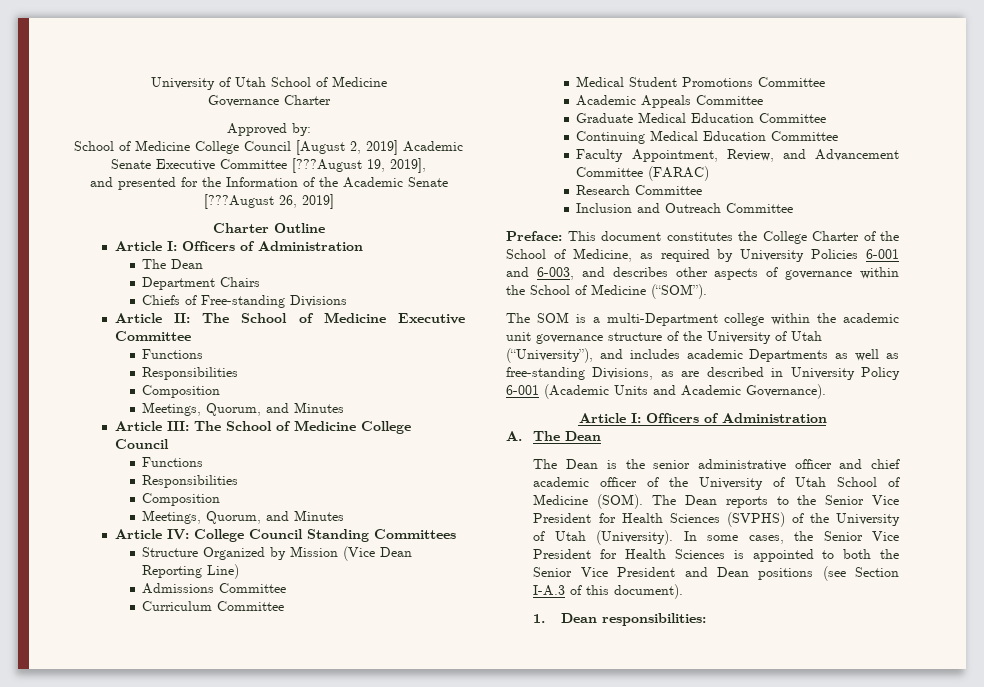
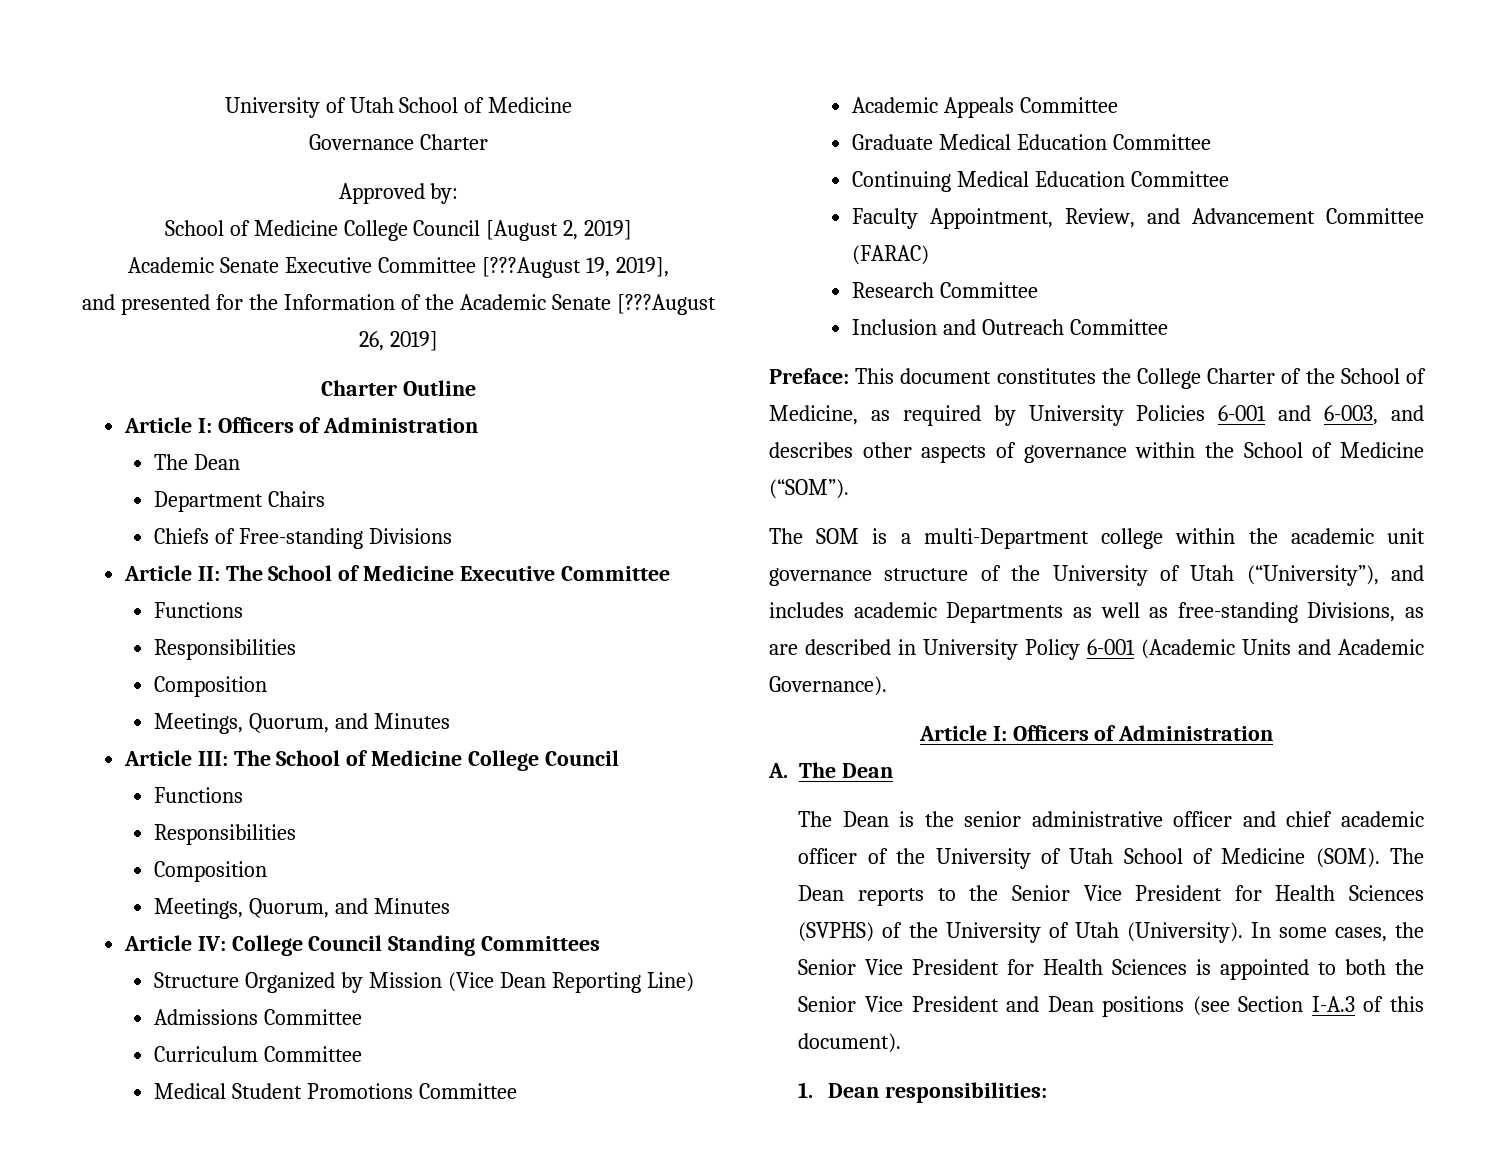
- School of Medicine College Council [August 2, 2019] Academic Senate Executive Committee [???August 19, 2019],
+ School of Medicine College Council [August 2, 2019]
+ Academic Senate Executive Committee [???August 19, 2019],

